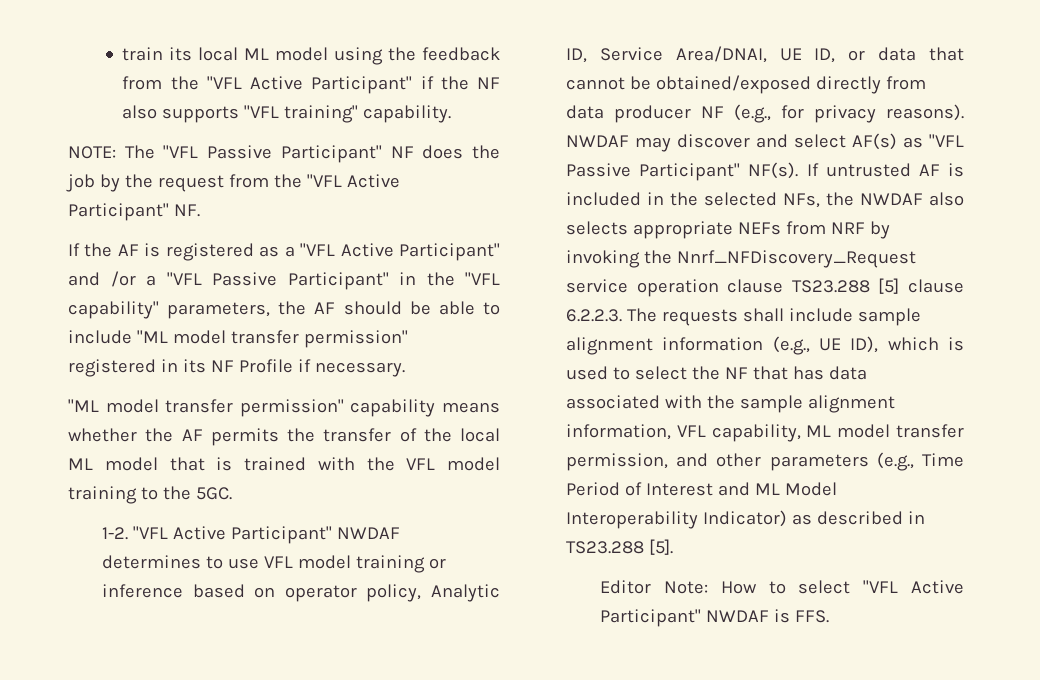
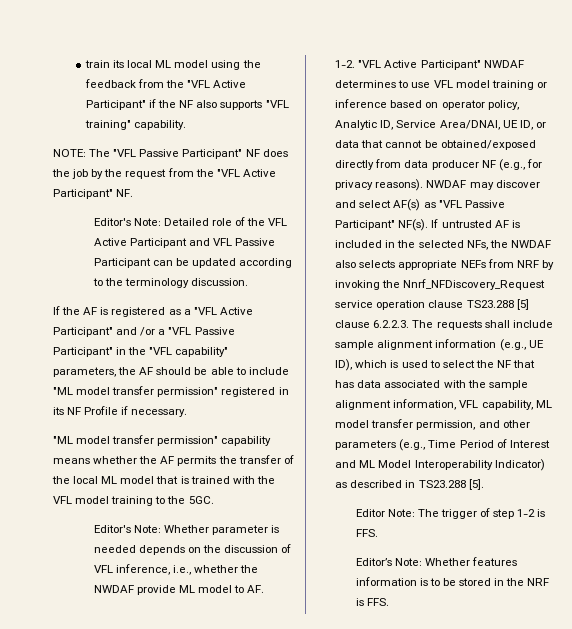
+ Editor's Note: Detailed role of the VFL Active Participant and VFL Passive Participant can be updated according to the terminology discussion.
+ Editor's Note: Whether parameter is needed depends on the discussion of VFL inference, i.e., whether the NWDAF provide ML model to AF.
- Editor Note: How to select "VFL Active Participant" NWDAF is FFS.
+ Editor Note: The trigger of step 1-2 is FFS.
+ Editor’s Note: Whether features information is to be stored in the NRF is FFS.

